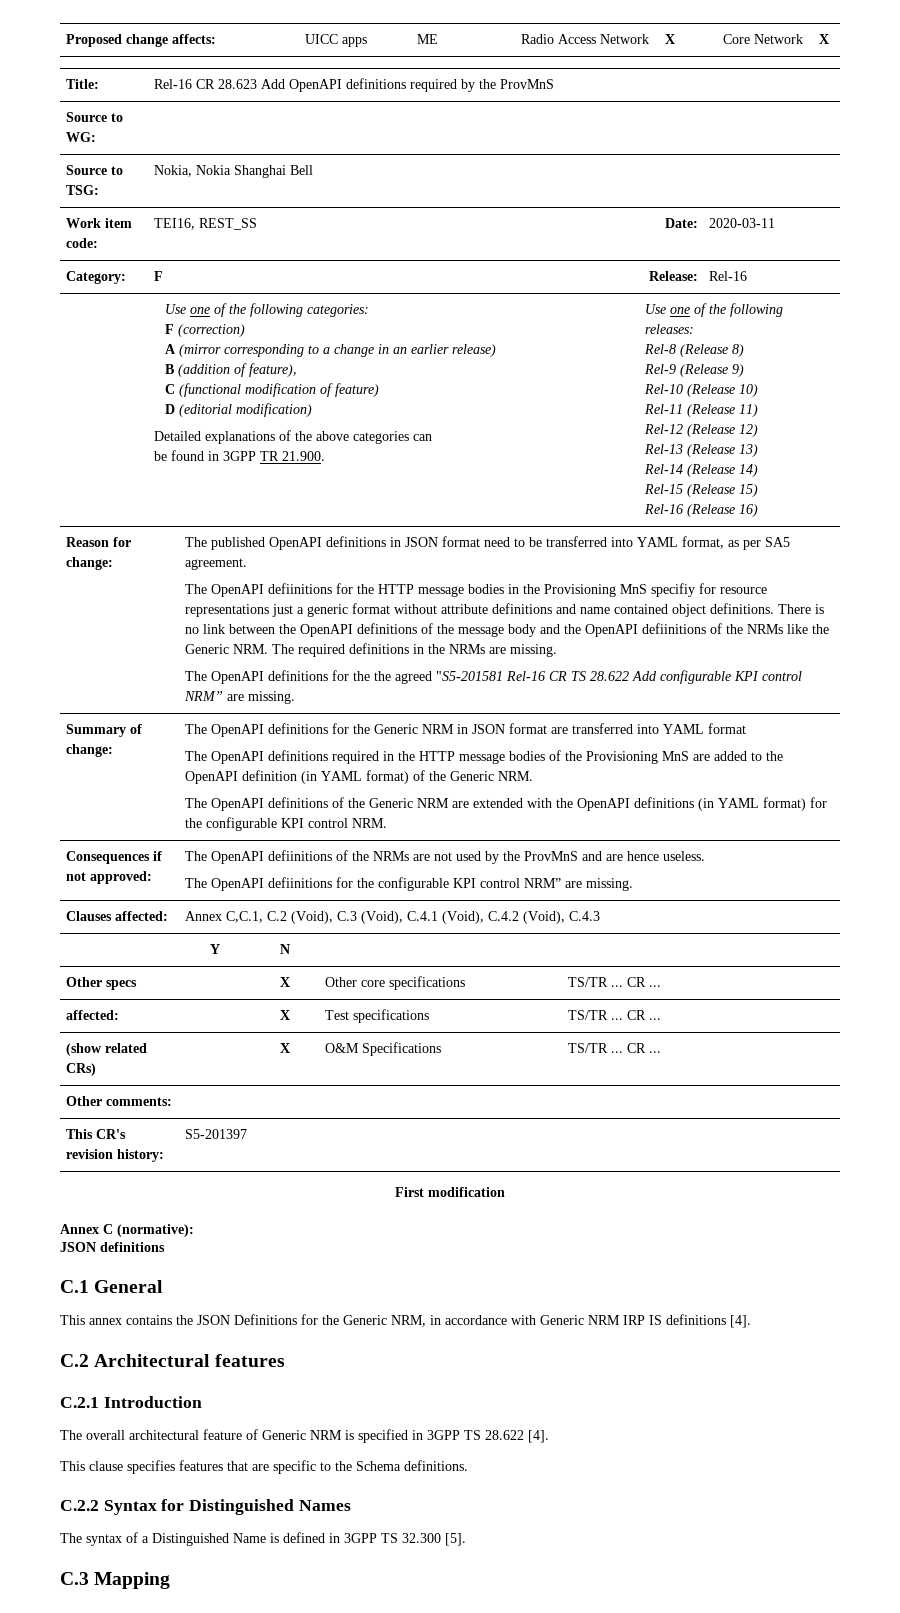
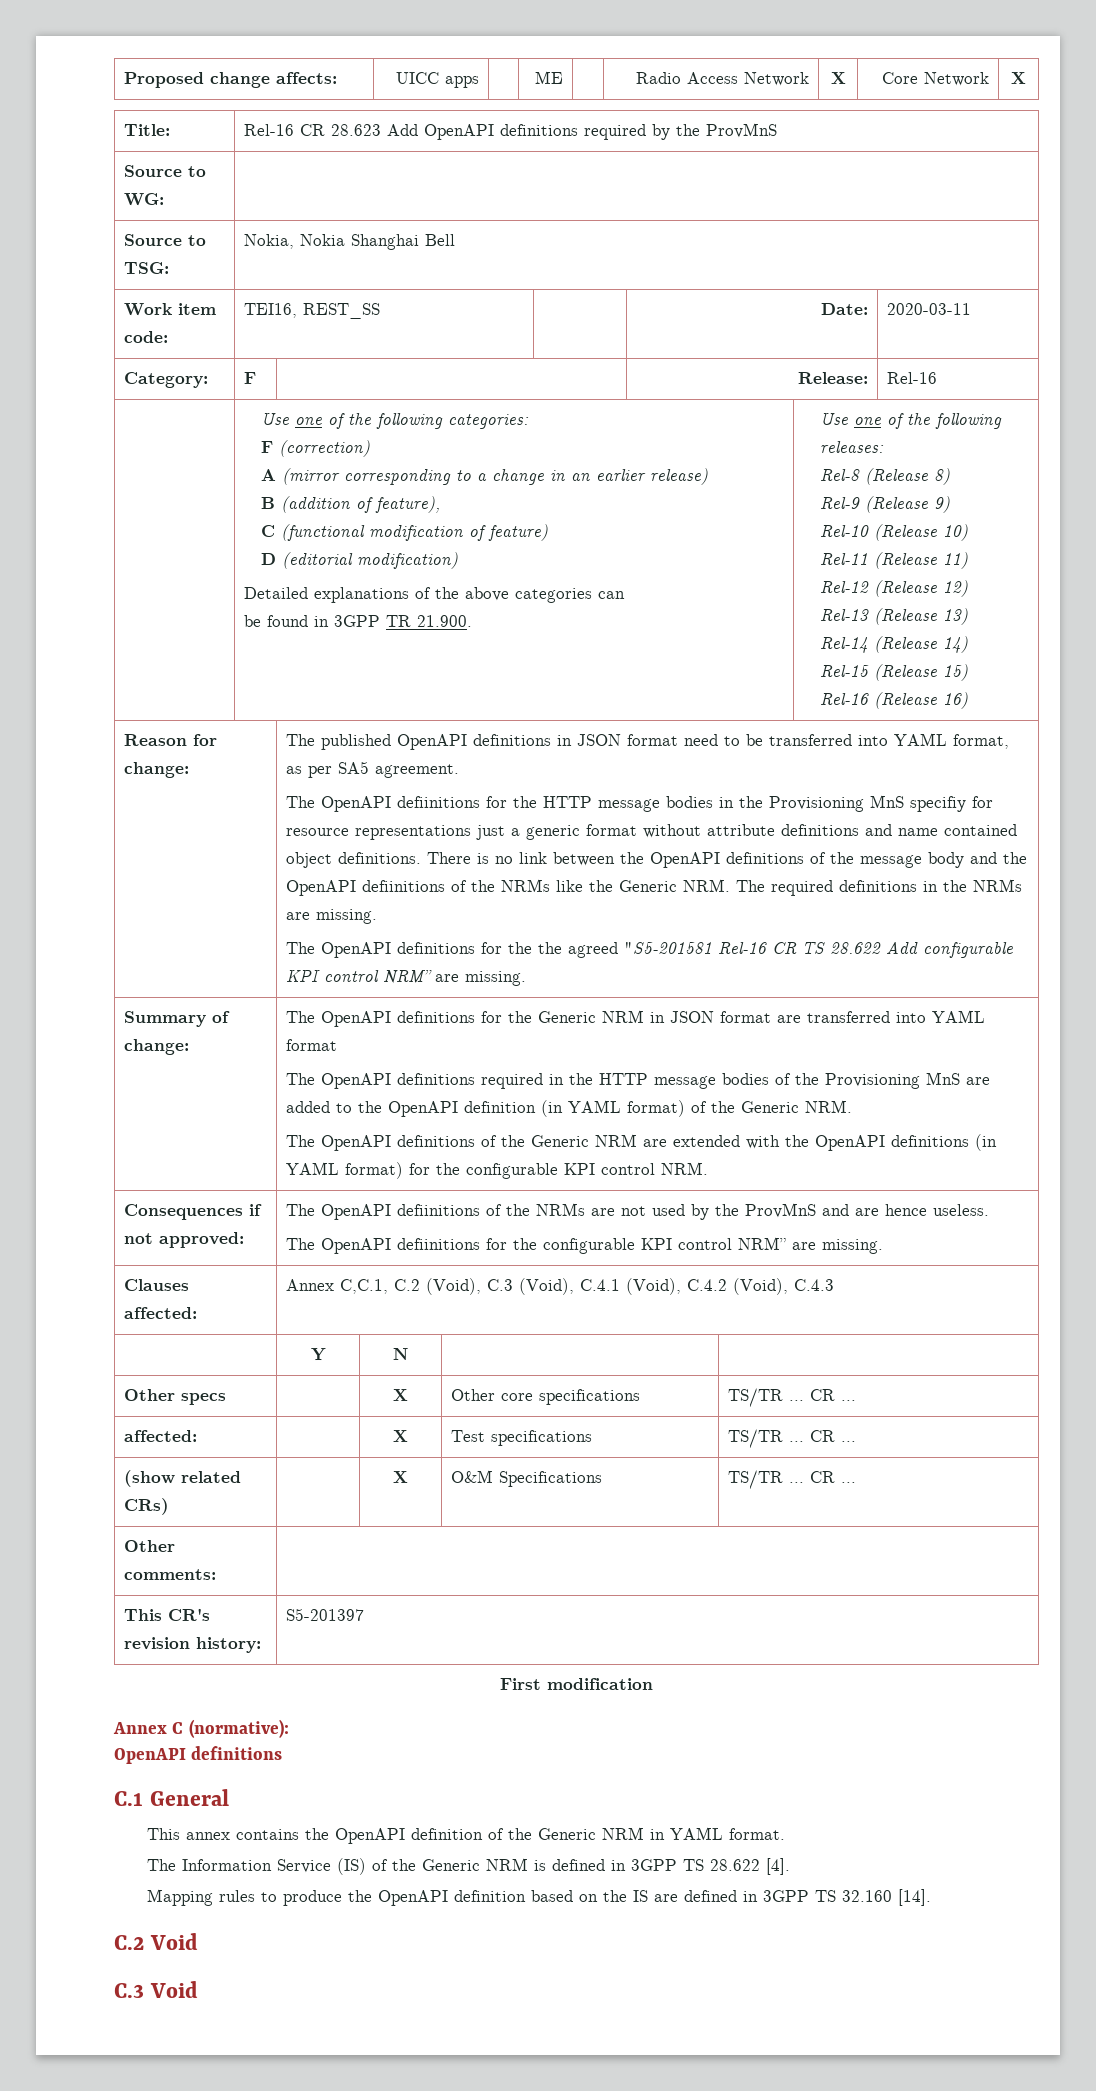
  Annex C (normative):
- JSON definitions
+ OpenAPI definitions
- This annex contains the JSON Definitions for the Generic NRM, in accordance with Generic NRM IRP IS definitions [4].
- C.2 Architectural features
- C.2.1 Introduction
- The overall architectural feature of Generic NRM is specified in 3GPP TS 28.622 [4].
+ This annex contains the OpenAPI definition of the Generic NRM in YAML format.
+ The Information Service (IS) of the Generic NRM is defined in 3GPP TS 28.622 [4].
- This clause specifies features that are specific to the Schema definitions.
- C.2.2 Syntax for Distinguished Names
- The syntax of a Distinguished Name is defined in 3GPP TS 32.300 [5].
- C.3 Mapping
+ Mapping rules to produce the OpenAPI definition based on the IS are defined in 3GPP TS 32.160 [14].
+ C.2 Void
+ C.3 Void

